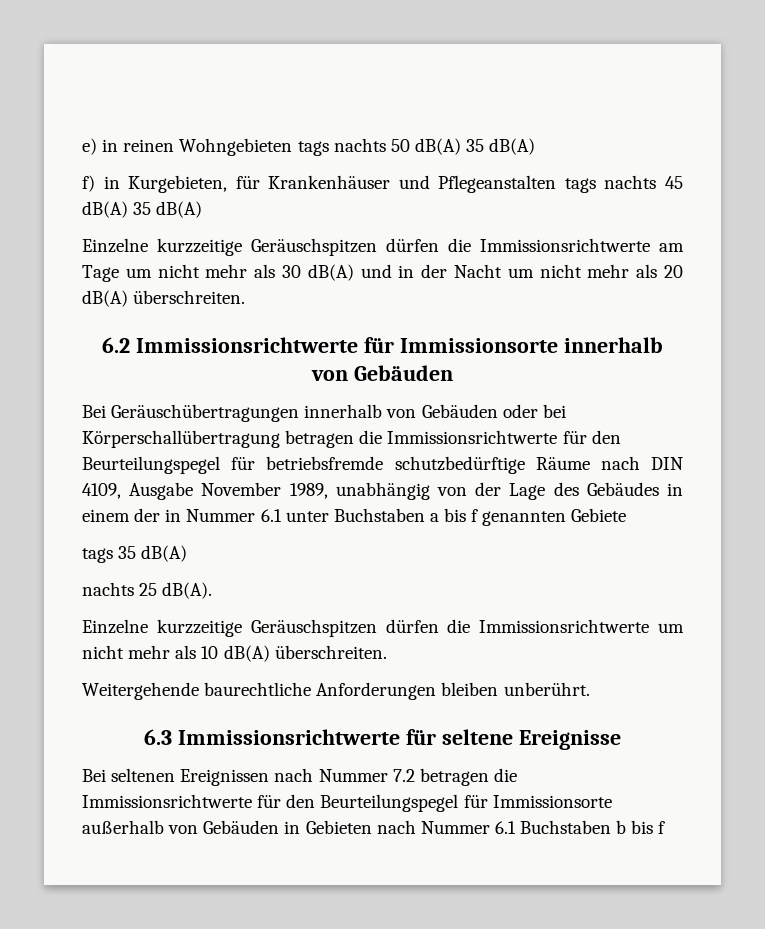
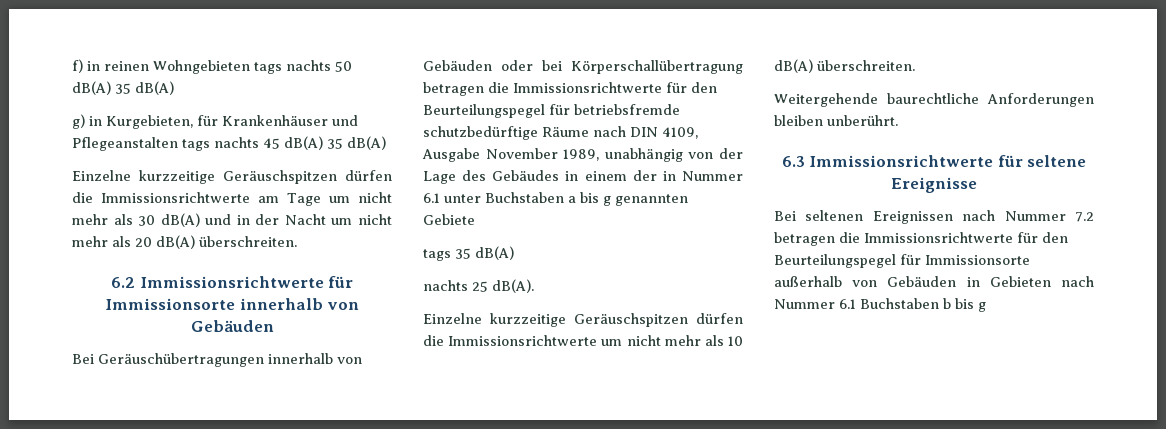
- e) in reinen Wohngebieten tags nachts 50 dB(A) 35 dB(A)
+ f) in reinen Wohngebieten tags nachts 50 dB(A) 35 dB(A)
- f) in Kurgebieten, für Krankenhäuser und Pflegeanstalten tags nachts 45 dB(A) 35 dB(A)
+ g) in Kurgebieten, für Krankenhäuser und Pflegeanstalten tags nachts 45 dB(A) 35 dB(A)
- Bei Geräuschübertragungen innerhalb von Gebäuden oder bei Körperschallübertragung betragen die Immissionsrichtwerte für den Beurteilungspegel für betriebsfremde schutzbedürftige Räume nach DIN 4109, Ausgabe November 1989, unabhängig von der Lage des Gebäudes in einem der in Nummer 6.1 unter Buchstaben a bis f genannten Gebiete
+ Bei Geräuschübertragungen innerhalb von Gebäuden oder bei Körperschallübertragung betragen die Immissionsrichtwerte für den Beurteilungspegel für betriebsfremde schutzbedürftige Räume nach DIN 4109, Ausgabe November 1989, unabhängig von der Lage des Gebäudes in einem der in Nummer 6.1 unter Buchstaben a bis g genannten Gebiete
- Bei seltenen Ereignissen nach Nummer 7.2 betragen die Immissionsrichtwerte für den Beurteilungspegel für Immissionsorte außerhalb von Gebäuden in Gebieten nach Nummer 6.1 Buchstaben b bis f
+ Bei seltenen Ereignissen nach Nummer 7.2 betragen die Immissionsrichtwerte für den Beurteilungspegel für Immissionsorte außerhalb von Gebäuden in Gebieten nach Nummer 6.1 Buchstaben b bis g

